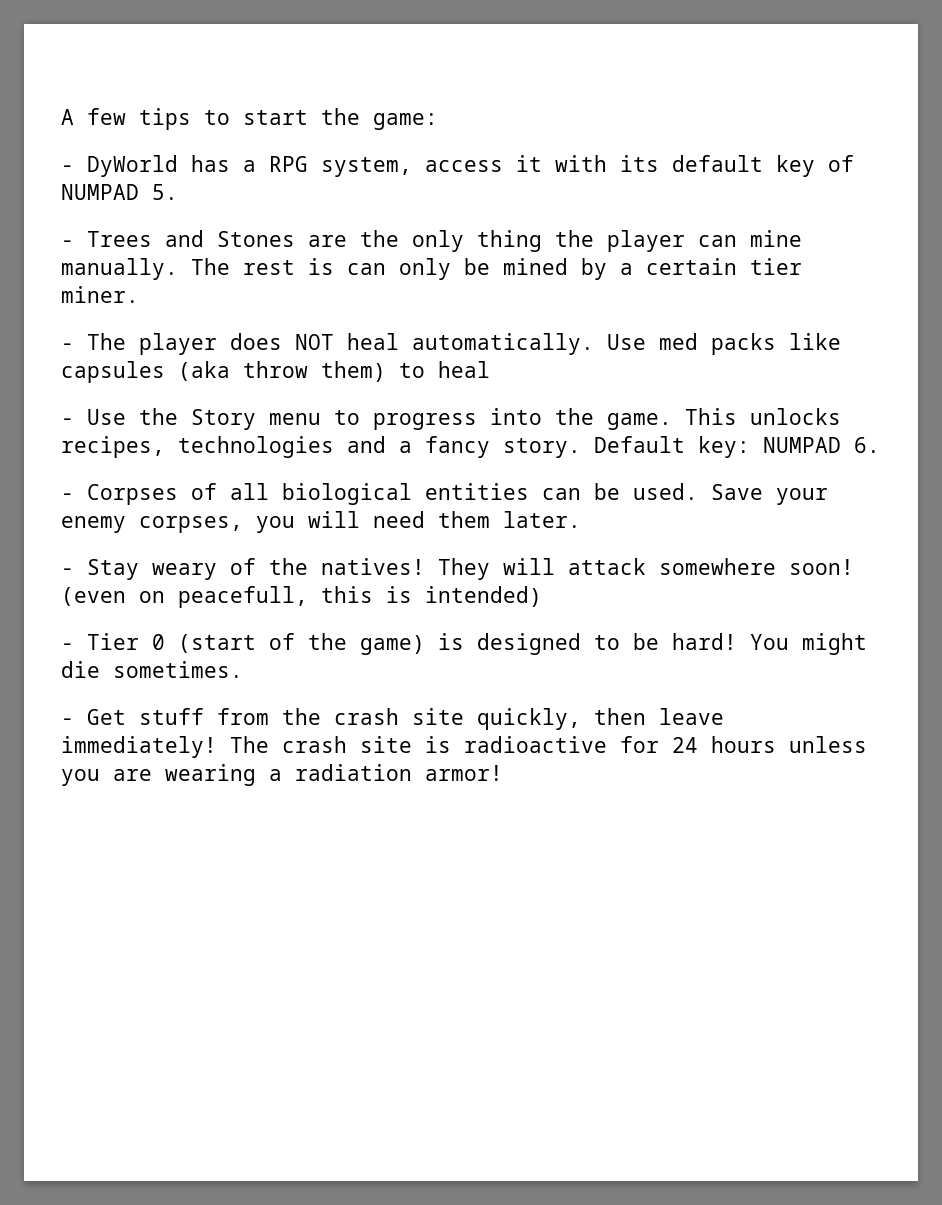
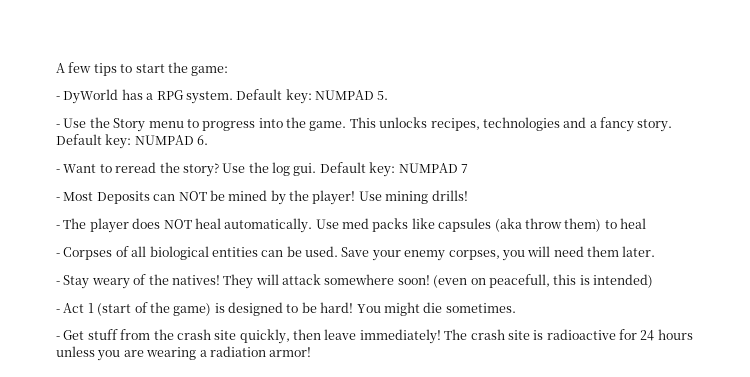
- - DyWorld has a RPG system, access it with its default key of NUMPAD 5.
- - Trees and Stones are the only thing the player can mine manually. The rest is can only be mined by a certain tier miner.
- - The player does NOT heal automatically. Use med packs like capsules (aka throw them) to heal
+ - DyWorld has a RPG system. Default key: NUMPAD 5.
+ - Want to reread the story? Use the log gui. Default key: NUMPAD 7
+ - Most Deposits can NOT be mined by the player! Use mining drills!
+ - The player does NOT heal automatically. Use med packs like capsules (aka throw them) to heal
- - Tier 0 (start of the game) is designed to be hard!
+ - Act 1 (start of the game) is designed to be hard!

